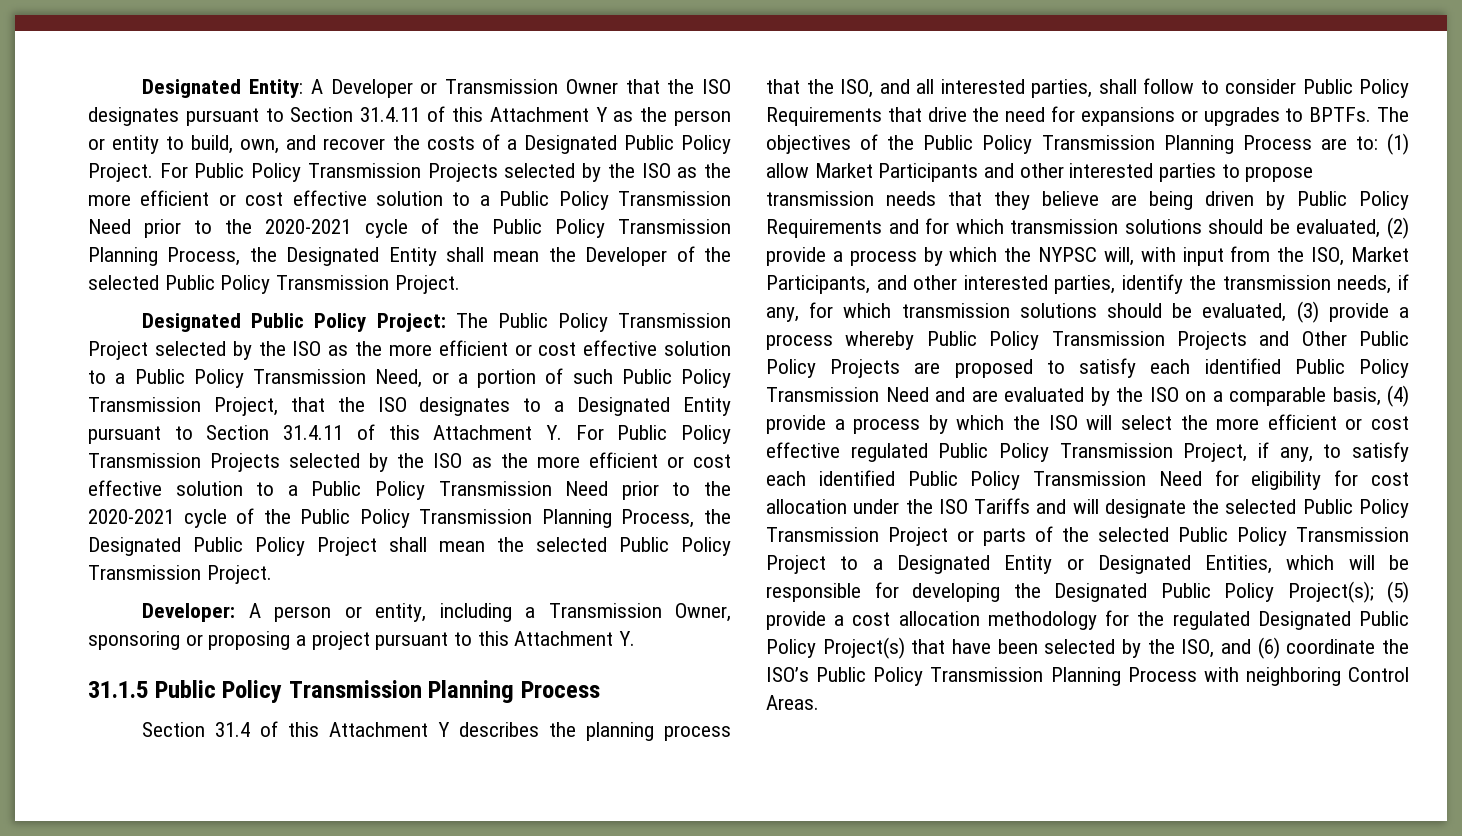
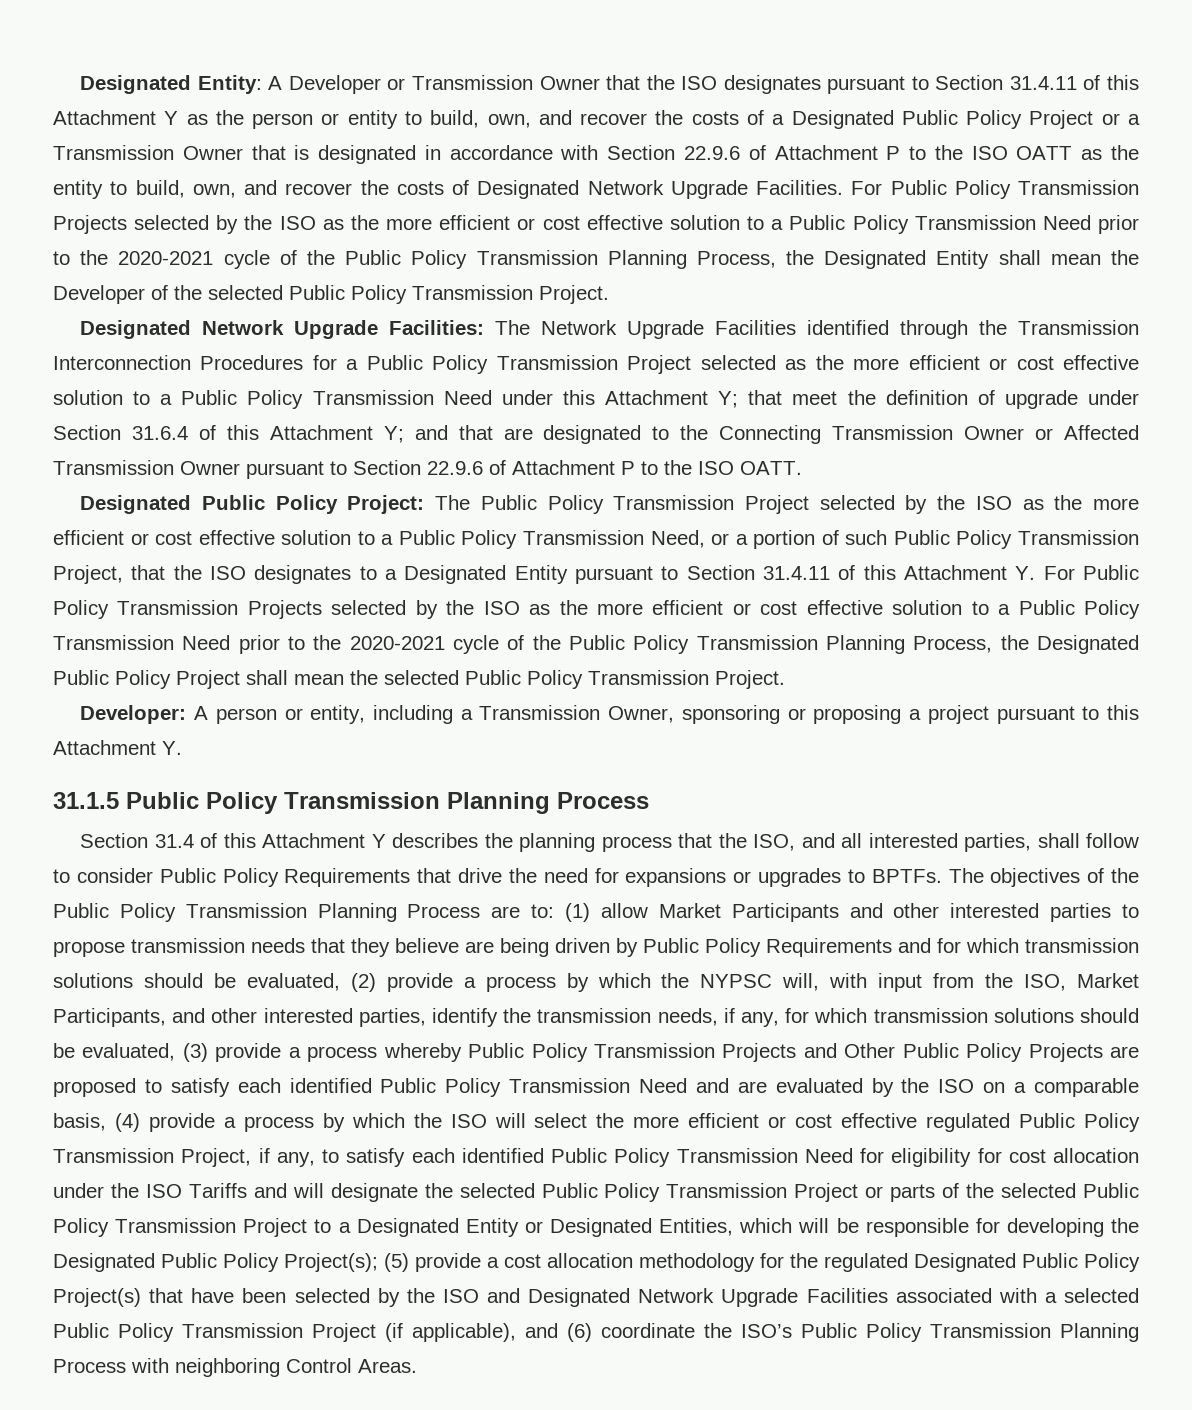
- Designated Entity: A Developer or Transmission Owner that the ISO designates pursuant to Section 31.4.11 of this Attachment Y as the person or entity to build, own, and recover the costs of a Designated Public Policy Project.
+ Designated Entity: A Developer or Transmission Owner that the ISO designates pursuant to Section 31.4.11 of this Attachment Y as the person or entity to build, own, and recover the costs of a Designated Public Policy Project or a Transmission Owner that is designated in accordance with Section 22.9.6 of Attachment P to the ISO OATT as the entity to build, own, and recover the costs of Designated Network Upgrade Facilities.
+ Designated Network Upgrade Facilities: The Network Upgrade Facilities identified through the Transmission Interconnection Procedures for a Public Policy Transmission Project selected as the more efficient or cost effective solution to a Public Policy Transmission Need under this Attachment Y; that meet the definition of upgrade under Section 31.6.4 of this Attachment Y; and that are designated to the Connecting Transmission Owner or Affected Transmission Owner pursuant to Section 22.9.6 of Attachment P to the ISO OATT.
- (5) provide a cost allocation methodology for the regulated Designated Public Policy Project(s) that have been selected by the ISO, and (6) coordinate the ISO’s Public Policy Transmission Planning Process with neighboring Control Areas.
+ (5) provide a cost allocation methodology for the regulated Designated Public Policy Project(s) that have been selected by the ISO and Designated Network Upgrade Facilities associated with a selected Public Policy Transmission Project (if applicable), and (6) coordinate the ISO’s Public Policy Transmission Planning Process with neighboring Control Areas.

